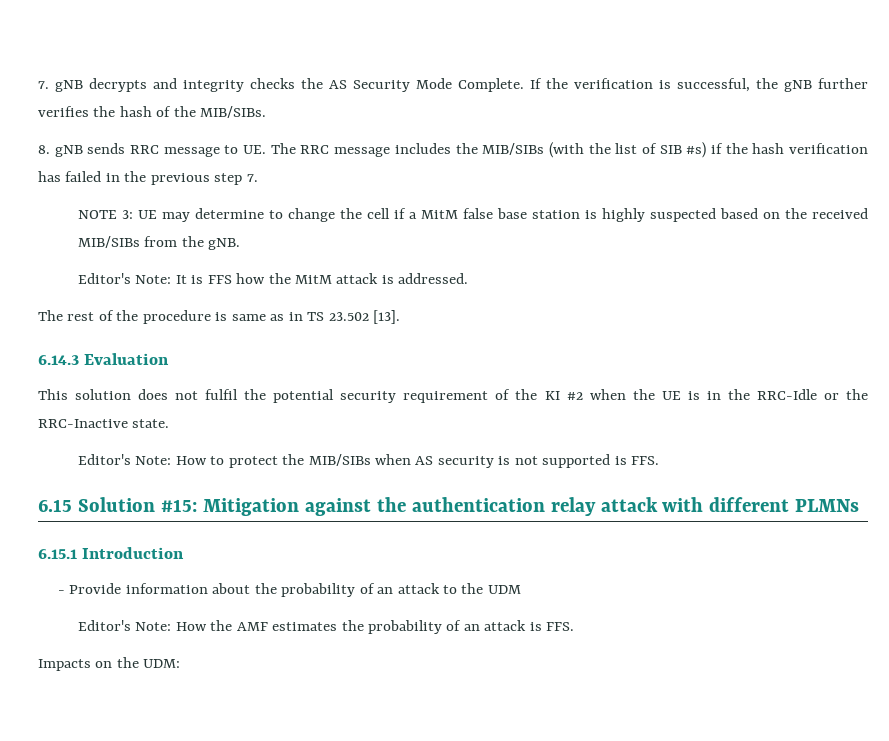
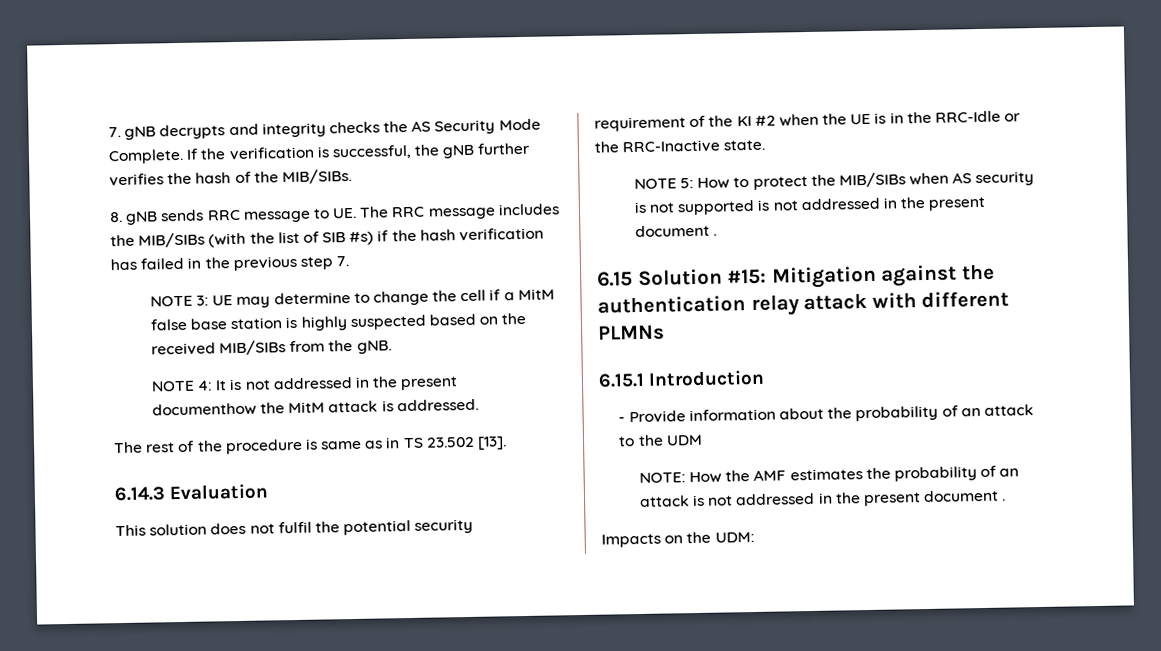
- Editor's Note: It is FFS how the MitM attack is addressed.
+ NOTE 4: It is not addressed in the present documenthow the MitM attack is addressed.
- Editor's Note: How to protect the MIB/SIBs when AS security is not supported is FFS.
+ NOTE 5: How to protect the MIB/SIBs when AS security is not supported is not addressed in the present document .
- Editor's Note: How the AMF estimates the probability of an attack is FFS.
+ NOTE: How the AMF estimates the probability of an attack is not addressed in the present document .

